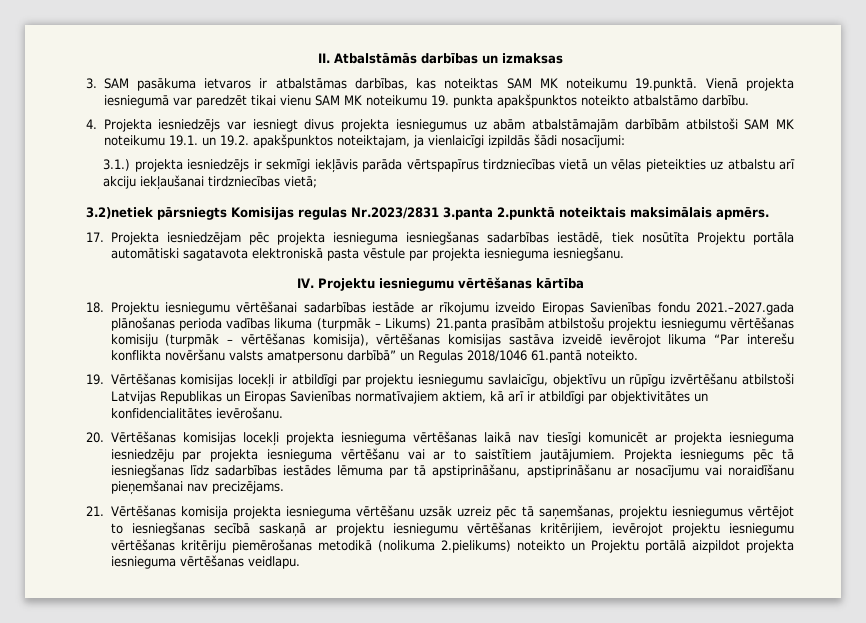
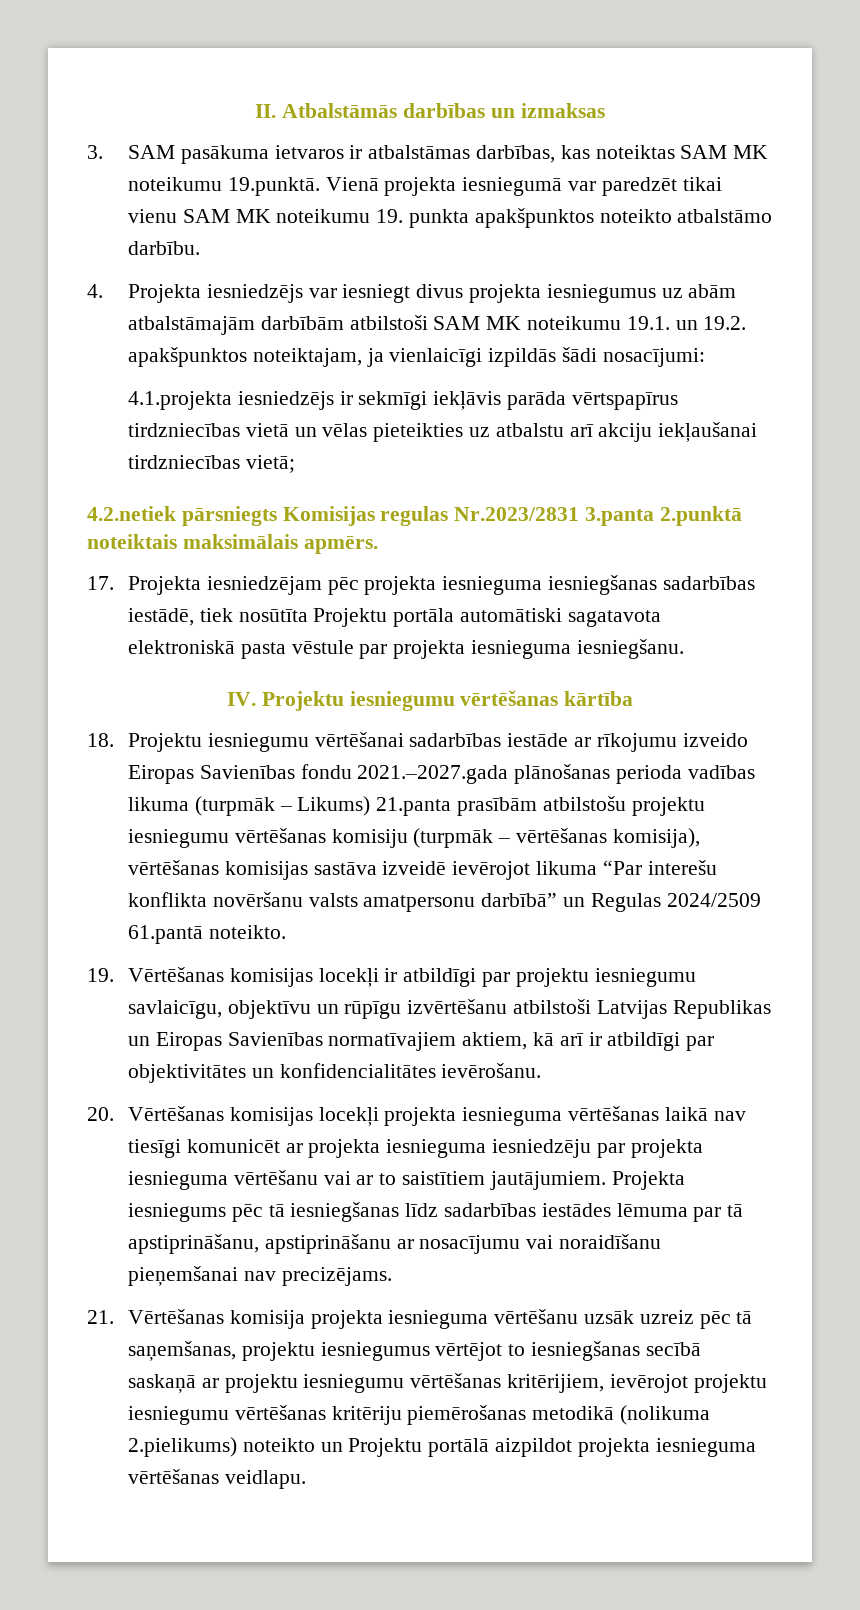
- 3.1.) projekta iesniedzējs ir sekmīgi iekļāvis parāda vērtspapīrus tirdzniecības vietā un vēlas pieteikties uz atbalstu arī akciju iekļaušanai tirdzniecības vietā;
+ 4.1.projekta iesniedzējs ir sekmīgi iekļāvis parāda vērtspapīrus tirdzniecības vietā un vēlas pieteikties uz atbalstu arī akciju iekļaušanai tirdzniecības vietā;
- 3.2)netiek pārsniegts Komisijas regulas Nr.2023/2831 3.panta 2.punktā noteiktais maksimālais apmērs.
+ 4.2.netiek pārsniegts Komisijas regulas Nr.2023/2831 3.panta 2.punktā noteiktais maksimālais apmērs.
- 18. Projektu iesniegumu vērtēšanai sadarbības iestāde ar rīkojumu izveido Eiropas Savienības fondu 2021.–2027.gada plānošanas perioda vadības likuma (turpmāk – Likums) 21.panta prasībām atbilstošu projektu iesniegumu vērtēšanas komisiju (turpmāk – vērtēšanas komisija), vērtēšanas komisijas sastāva izveidē ievērojot likuma “Par interešu konflikta novēršanu valsts amatpersonu darbībā” un Regulas 2018/1046 61.pantā noteikto.
+ 18. Projektu iesniegumu vērtēšanai sadarbības iestāde ar rīkojumu izveido Eiropas Savienības fondu 2021.–2027.gada plānošanas perioda vadības likuma (turpmāk – Likums) 21.panta prasībām atbilstošu projektu iesniegumu vērtēšanas komisiju (turpmāk – vērtēšanas komisija), vērtēšanas komisijas sastāva izveidē ievērojot likuma “Par interešu konflikta novēršanu valsts amatpersonu darbībā” un Regulas 2024/2509 61.pantā noteikto.

